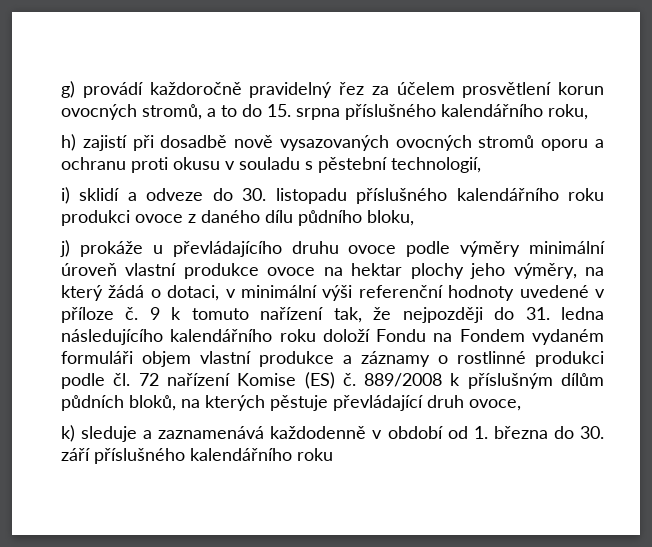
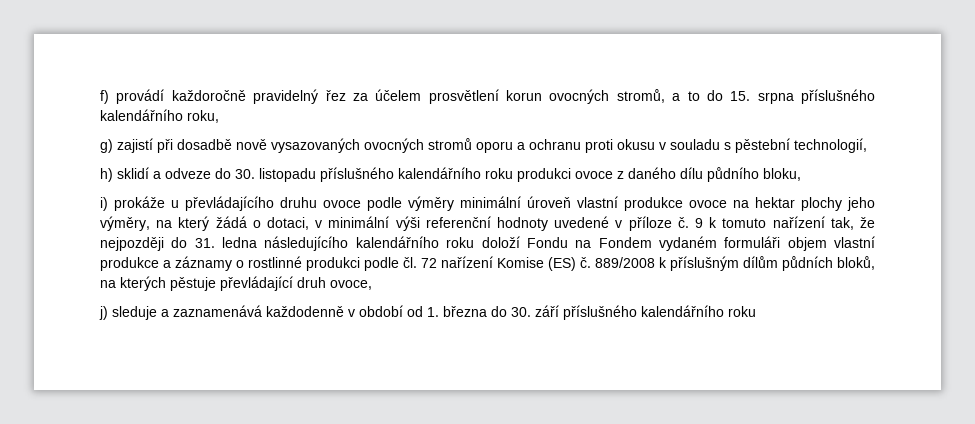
- g) provádí každoročně pravidelný řez za účelem prosvětlení korun ovocných stromů, a to do 15. srpna příslušného kalendářního roku,
+ f) provádí každoročně pravidelný řez za účelem prosvětlení korun ovocných stromů, a to do 15. srpna příslušného kalendářního roku,
- h) zajistí při dosadbě nově vysazovaných ovocných stromů oporu a ochranu proti okusu v souladu s pěstební technologií,
+ g) zajistí při dosadbě nově vysazovaných ovocných stromů oporu a ochranu proti okusu v souladu s pěstební technologií,
- i) sklidí a odveze do 30. listopadu příslušného kalendářního roku produkci ovoce z daného dílu půdního bloku,
+ h) sklidí a odveze do 30. listopadu příslušného kalendářního roku produkci ovoce z daného dílu půdního bloku,
- j) prokáže u převládajícího druhu ovoce podle výměry minimální úroveň vlastní produkce ovoce na hektar plochy jeho výměry, na který žádá o dotaci, v minimální výši referenční hodnoty uvedené v příloze č.
+ i) prokáže u převládajícího druhu ovoce podle výměry minimální úroveň vlastní produkce ovoce na hektar plochy jeho výměry, na který žádá o dotaci, v minimální výši referenční hodnoty uvedené v příloze č.
- k) sleduje a zaznamenává každodenně v období od 1. března do 30. září příslušného kalendářního roku
+ j) sleduje a zaznamenává každodenně v období od 1. března do 30. září příslušného kalendářního roku

